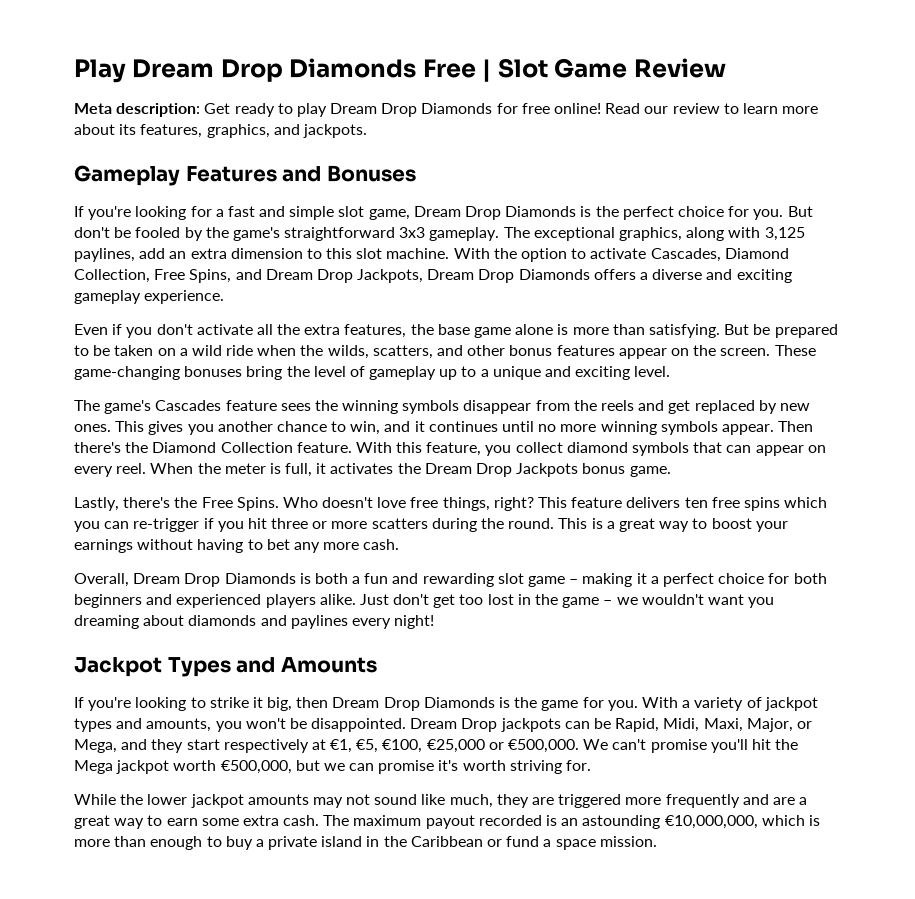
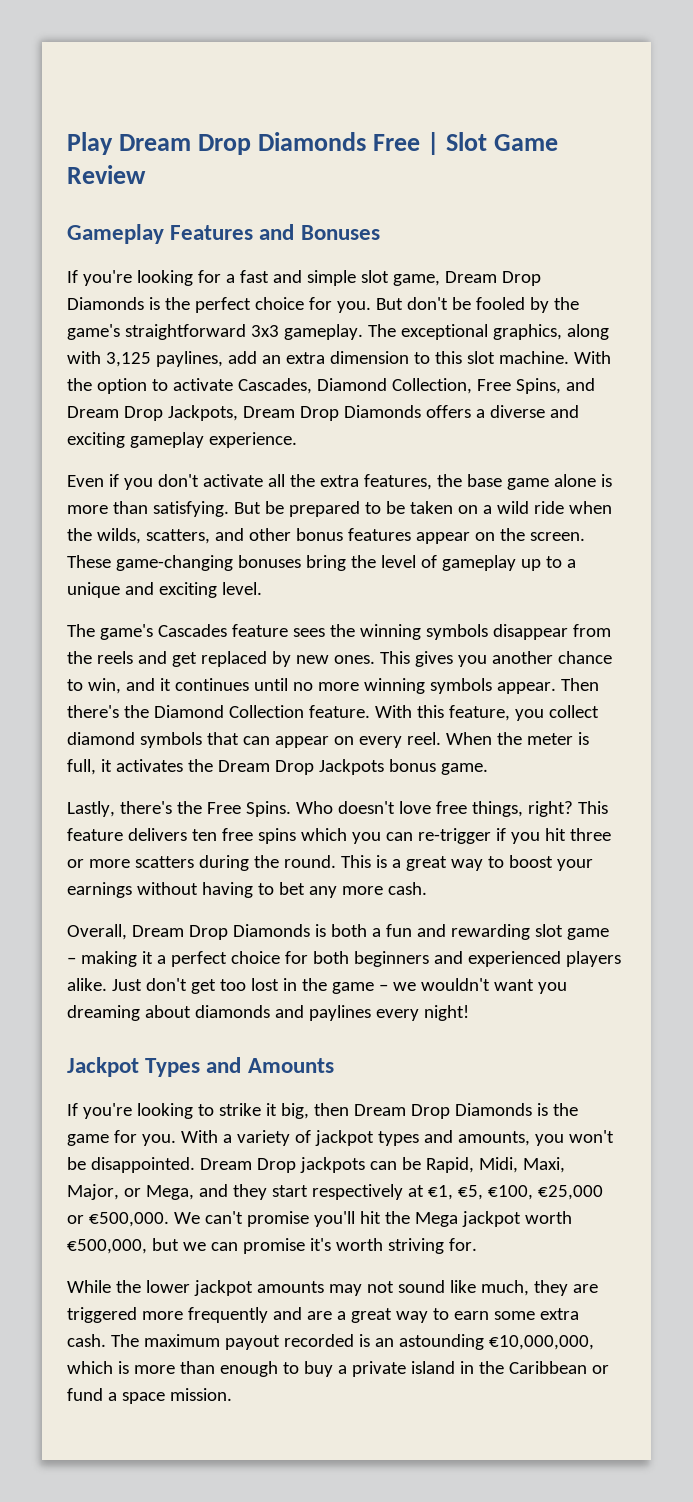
- Meta description: Get ready to play Dream Drop Diamonds for free online! Read our review to learn more about its features, graphics, and jackpots.

